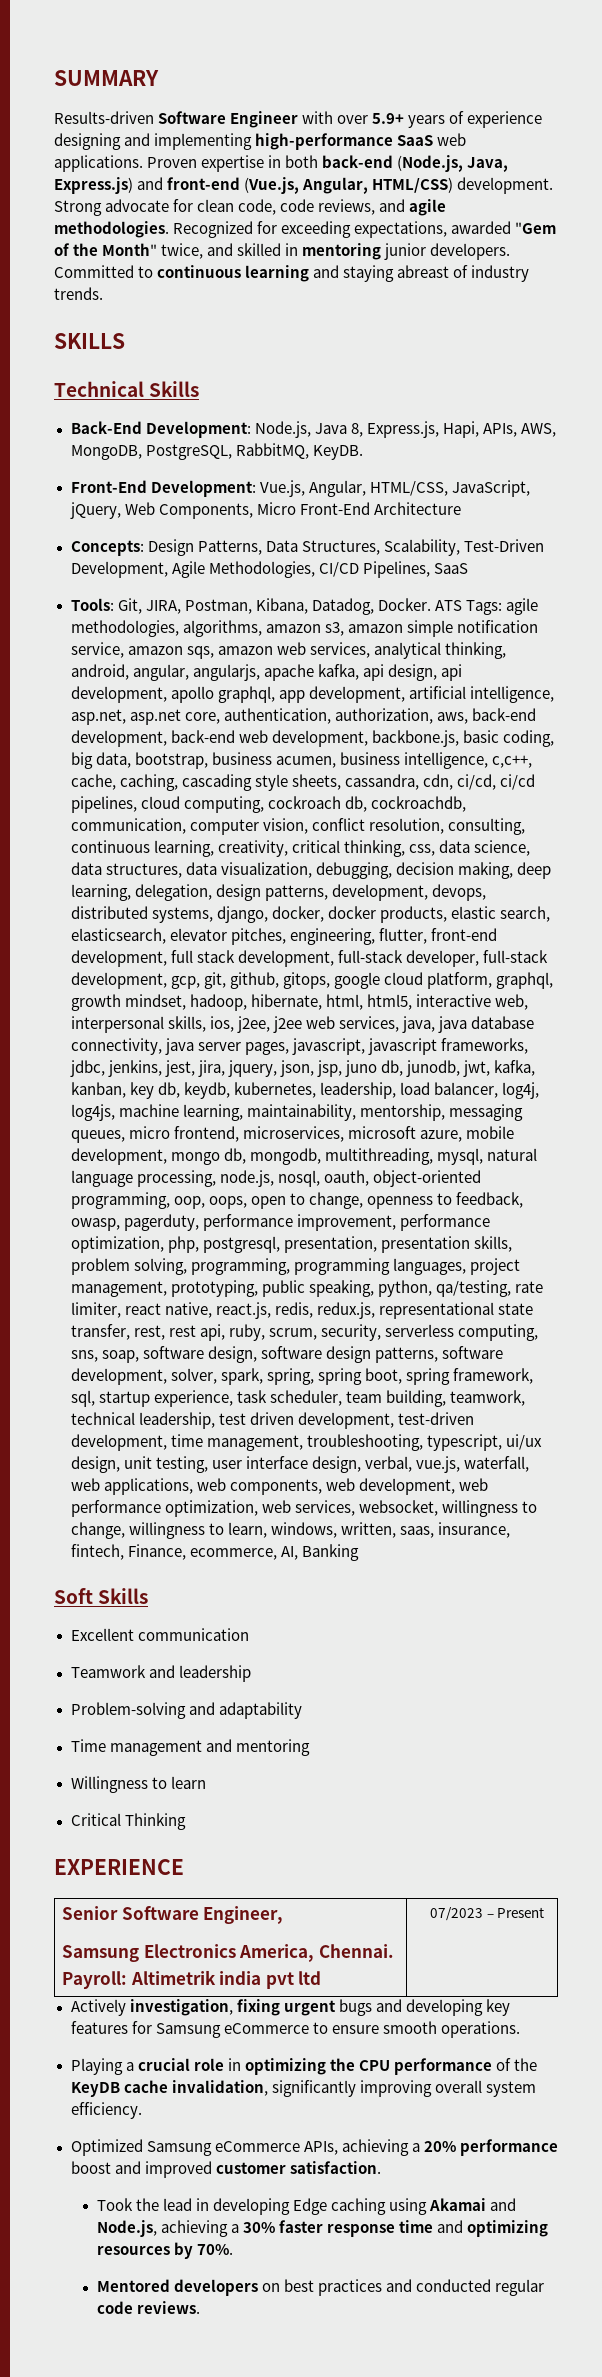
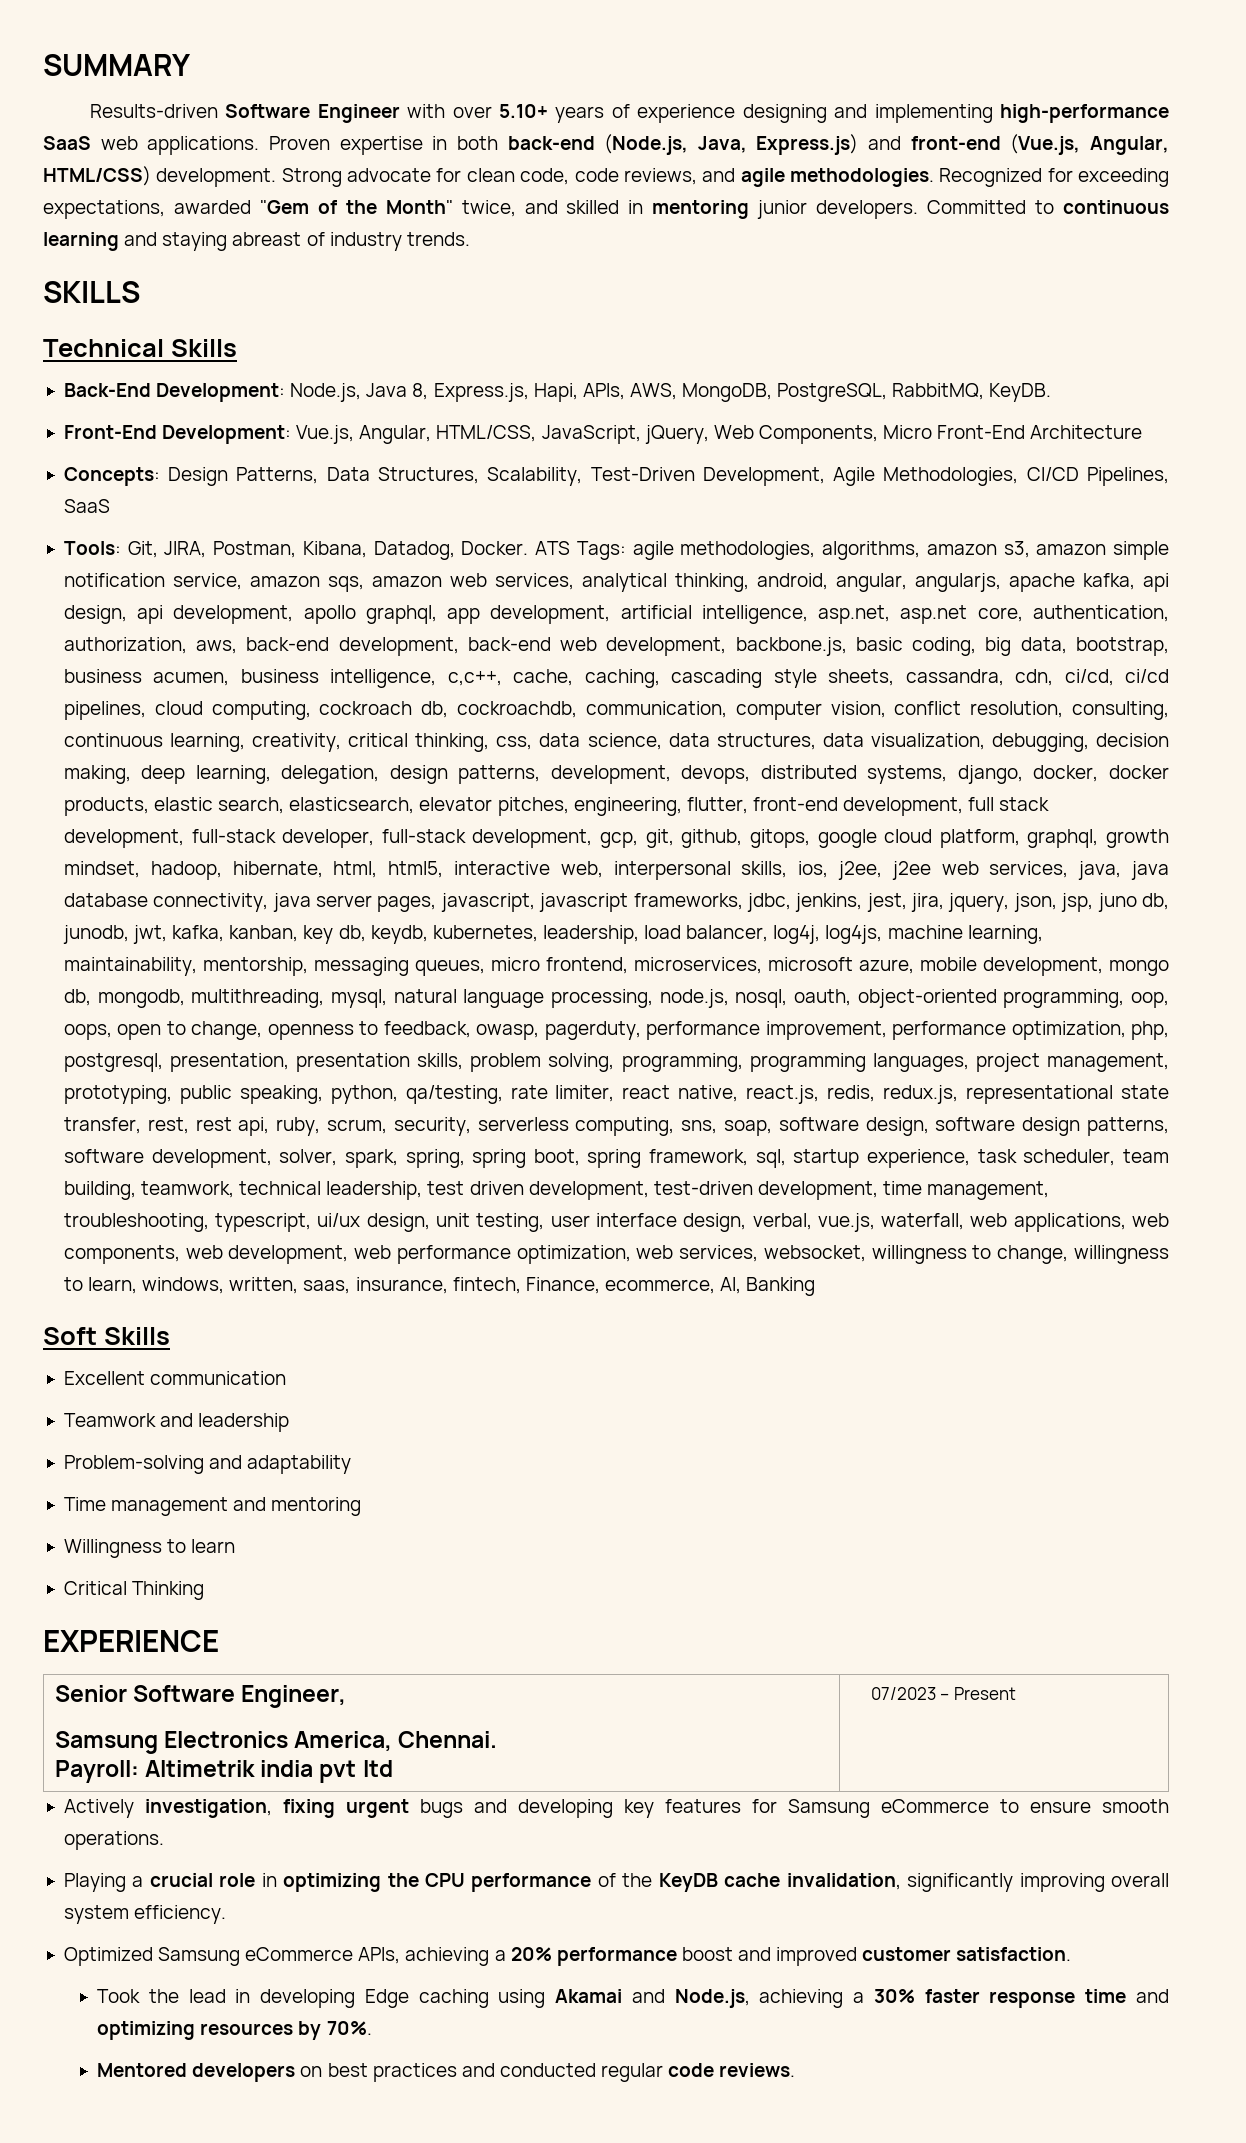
- Results-driven Software Engineer with over 5.9+ years of experience designing and implementing high-performance SaaS web applications.
+ Results-driven Software Engineer with over 5.10+ years of experience designing and implementing high-performance SaaS web applications.

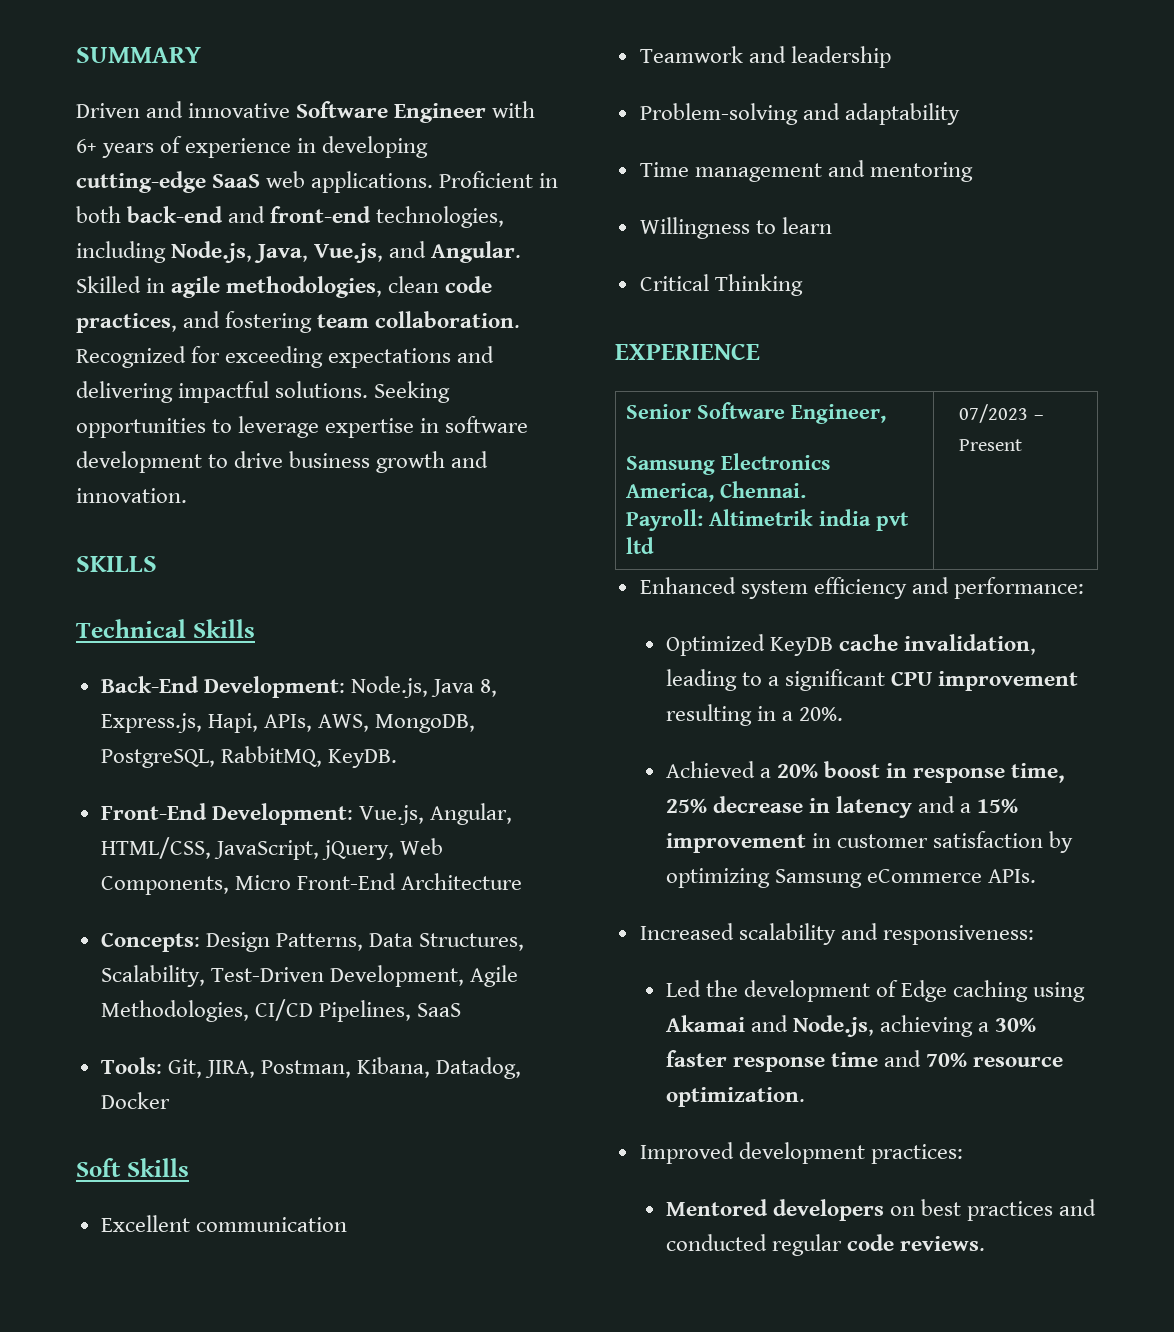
- Results-driven Software Engineer with over 5.10+ years of experience designing and implementing high-performance SaaS web applications.
+ Driven and innovative Software Engineer with 6+ years of experience in developing cutting-edge SaaS web applications.
- Proven expertise in both back-end (Node.js, Java, Express.js) and front-end (Vue.js, Angular, HTML/CSS) development. Strong advocate for clean code, code reviews, and agile methodologies. Recognized for exceeding expectations, awarded "Gem of the Month" twice, and skilled in mentoring junior developers. Committed to continuous learning and staying abreast of industry trends.
+ Proficient in both back-end and front-end technologies, including Node.js, Java, Vue.js, and Angular. Skilled in agile methodologies, clean code practices, and fostering team collaboration. Recognized for exceeding expectations and delivering impactful solutions. Seeking opportunities to leverage expertise in software development to drive business growth and innovation.
- Tools: Git, JIRA, Postman, Kibana, Datadog, Docker. ATS Tags: agile methodologies, algorithms, amazon s3, amazon simple notification service, amazon sqs, amazon web services, analytical thinking, android, angular, angularjs, apache kafka, api design, api development, apollo graphql, app development, artificial intelligence, asp.net, asp.net core, authentication, authorization, aws, back-end development, back-end web development, backbone.js, basic coding, big data, bootstrap, business acumen, business intelligence, c,c++, cache, caching, cascading style sheets, cassandra, cdn, ci/cd, ci/cd pipelines, cloud computing, cockroach db, cockroachdb, communication, computer vision, conflict resolution, consulting, continuous learning, creativity, critical thinking, css, data science, data structures, data visualization, debugging, decision making, deep learning, delegation, design patterns, development, devops, distributed systems, django, docker, docker products, elastic search, elasticsearch, elevator pitches, engineering, flutter, front-end development, full stack development, full-stack developer, full-stack development, gcp, git, github, gitops, google cloud platform, graphql, growth mindset, hadoop, hibernate, html, html5, interactive web, interpersonal skills, ios, j2ee, j2ee web services, java, java database connectivity, java server pages, javascript, javascript frameworks, jdbc, jenkins, jest, jira, jquery, json, jsp, juno db, junodb, jwt, kafka, kanban, key db, keydb, kubernetes, leadership, load balancer, log4j, log4js, machine learning, maintainability, mentorship, messaging queues, micro frontend, microservices, microsoft azure, mobile development, mongo db, mongodb, multithreading, mysql, natural language processing, node.js, nosql, oauth, object-oriented programming, oop, oops, open to change, openness to feedback, owasp, pagerduty, performance improvement, performance optimization, php, postgresql, presentation, presentation skills, problem solving, programming, programming languages, project management, prototyping, public speaking, python, qa/testing, rate limiter, react native, react.js, redis, redux.js, representational state transfer, rest, rest api, ruby, scrum, security, serverless computing, sns, soap, software design, software design patterns, software development, solver, spark, spring, spring boot, spring framework, sql, startup experience, task scheduler, team building, teamwork, technical leadership, test driven development, test-driven development, time management, troubleshooting, typescript, ui/ux design, unit testing, user interface design, verbal, vue.js, waterfall, web applications, web components, web development, web performance optimization, web services, websocket, willingness to change, willingness to learn, windows, written, saas, insurance, fintech, Finance, ecommerce, AI, Banking
+ Tools: Git, JIRA, Postman, Kibana, Datadog, Docker
- Actively investigation, fixing urgent bugs and developing key features for Samsung eCommerce to ensure smooth operations.
- Playing a crucial role in optimizing the CPU performance of the KeyDB cache invalidation, significantly improving overall system efficiency.
- Optimized Samsung eCommerce APIs, achieving a 20% performance boost and improved customer satisfaction.
- Took the lead in developing Edge caching using Akamai and Node.js, achieving a 30% faster response time and optimizing resources by 70%.
+ Enhanced system efficiency and performance:
+ Optimized KeyDB cache invalidation, leading to a significant CPU improvement resulting in a 20%.
+ Achieved a 20% boost in response time, 25% decrease in latency and a 15% improvement in customer satisfaction by optimizing Samsung eCommerce APIs.
+ Increased scalability and responsiveness:
+ Led the development of Edge caching using Akamai and Node.js, achieving a 30% faster response time and 70% resource optimization.
+ Improved development practices:

